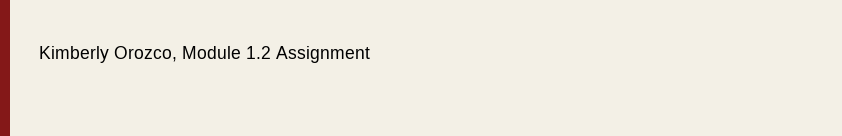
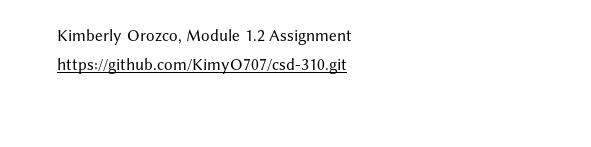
+ https://github.com/KimyO707/csd-310.git

